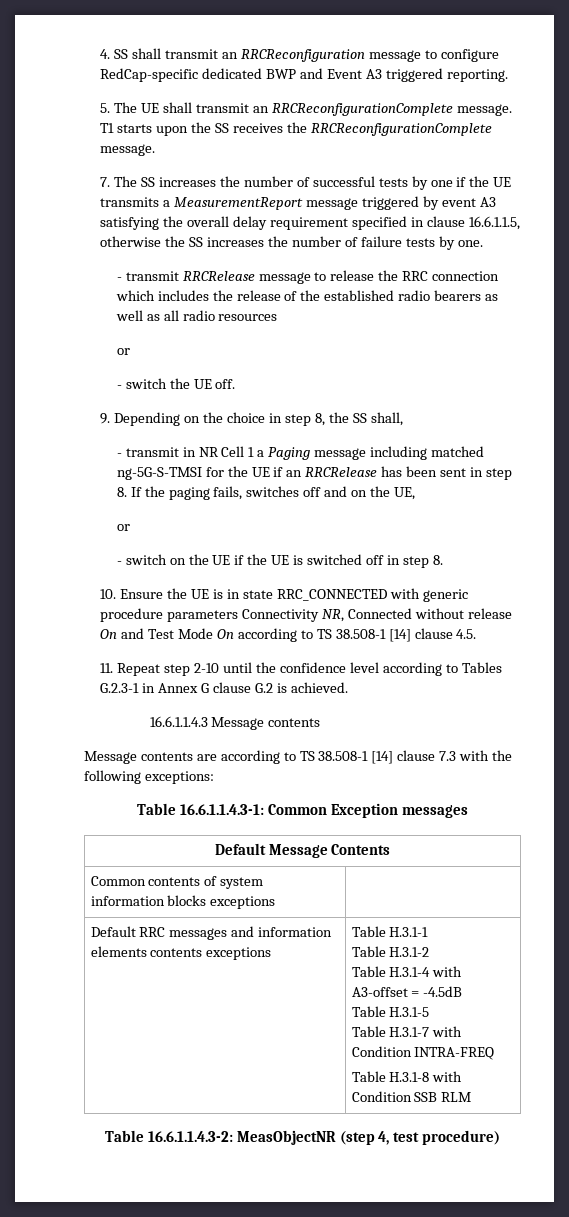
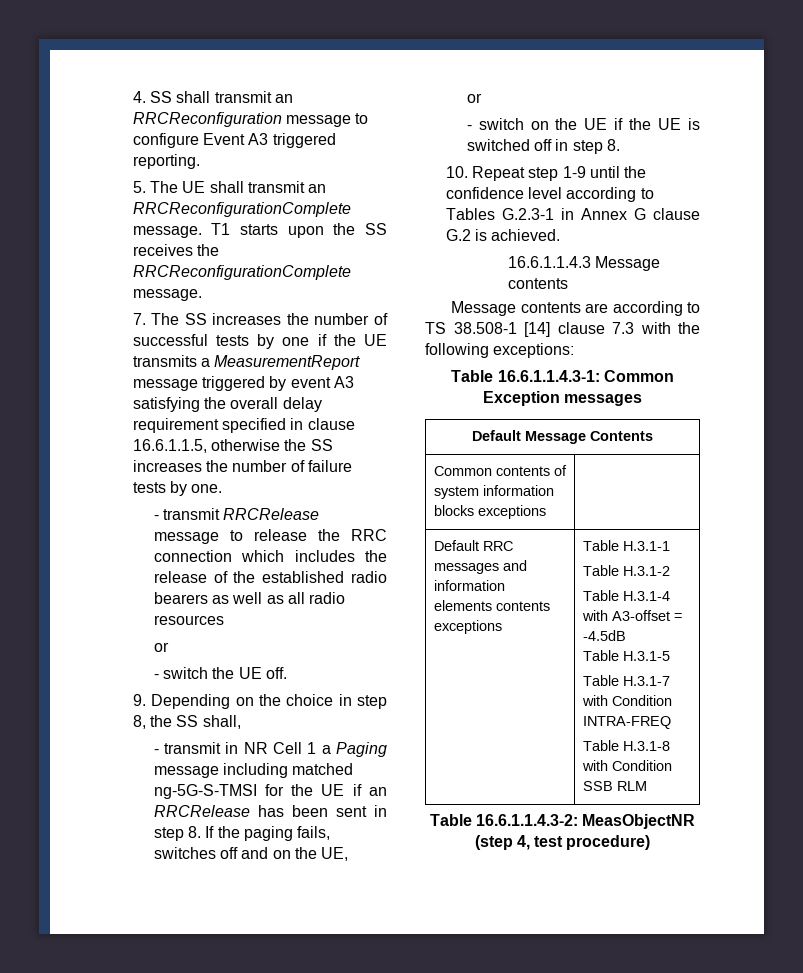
- 4. SS shall transmit an RRCReconfiguration message to configure RedCap-specific dedicated BWP and Event A3 triggered reporting.
+ 4. SS shall transmit an RRCReconfiguration message to configure Event A3 triggered reporting.
- 10. Ensure the UE is in state RRC_CONNECTED with generic procedure parameters Connectivity NR, Connected without release On and Test Mode On according to TS 38.508-1 [14] clause 4.5.
- 11. Repeat step 2-10 until the confidence level according to Tables G.2.3-1 in Annex G clause G.2 is achieved.
+ 10. Repeat step 1-9 until the confidence level according to Tables G.2.3-1 in Annex G clause G.2 is achieved.

